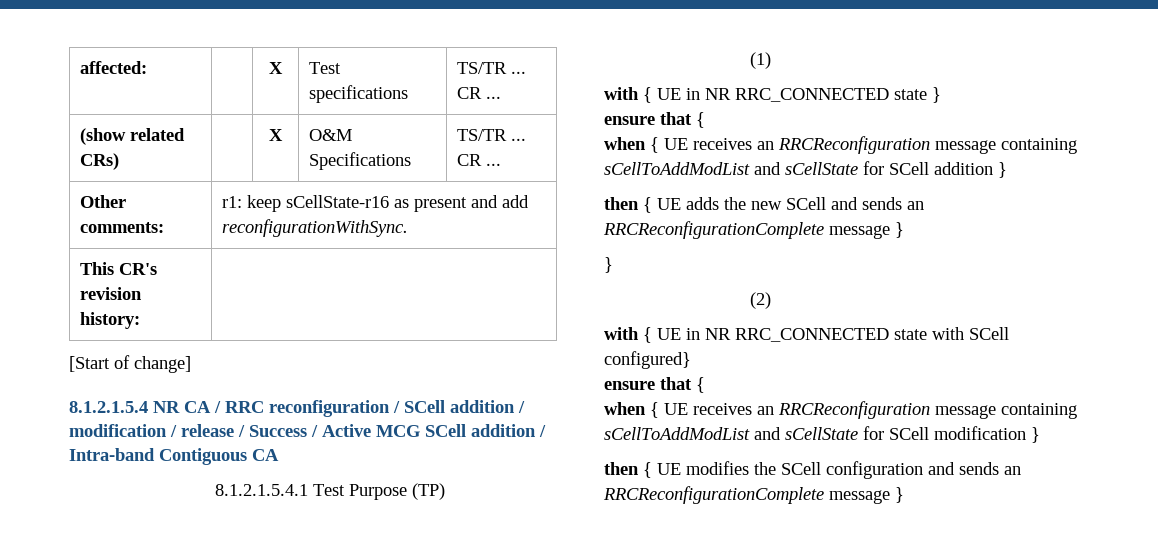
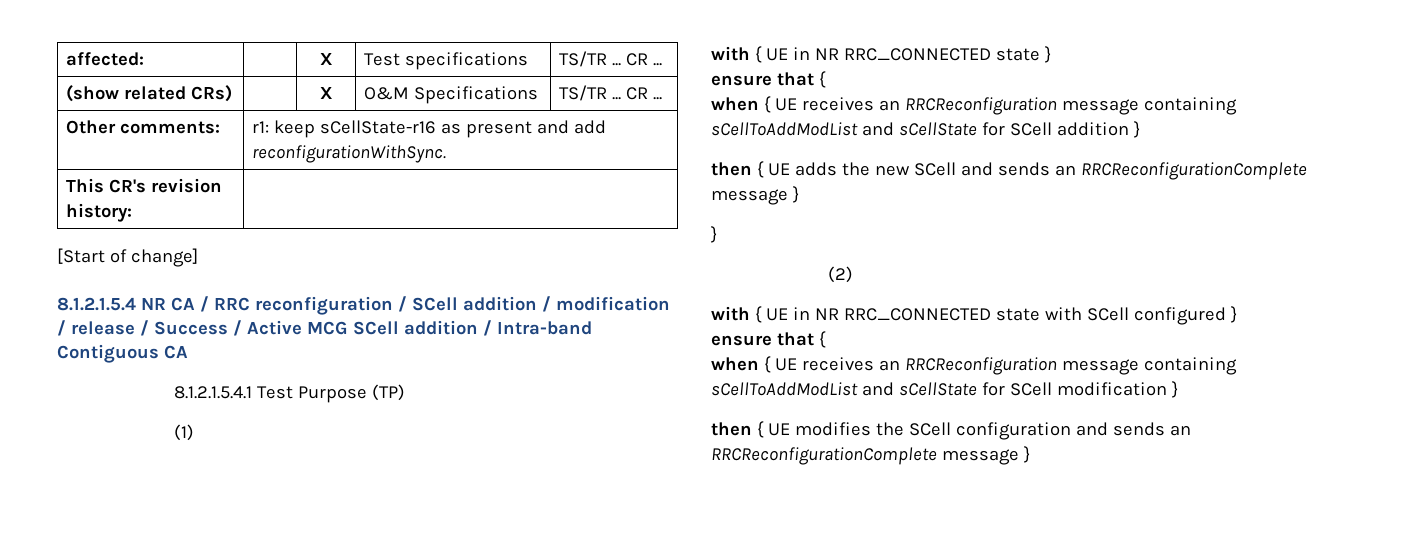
- with { UE in NR RRC_CONNECTED state with SCell configured}
+ with { UE in NR RRC_CONNECTED state with SCell configured }

